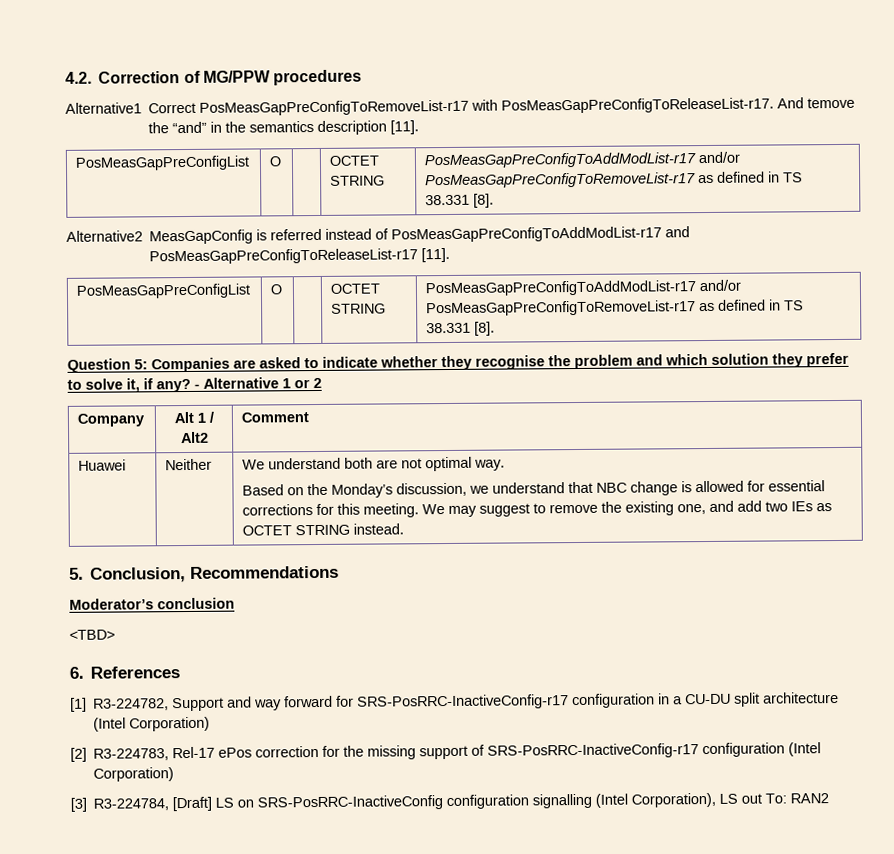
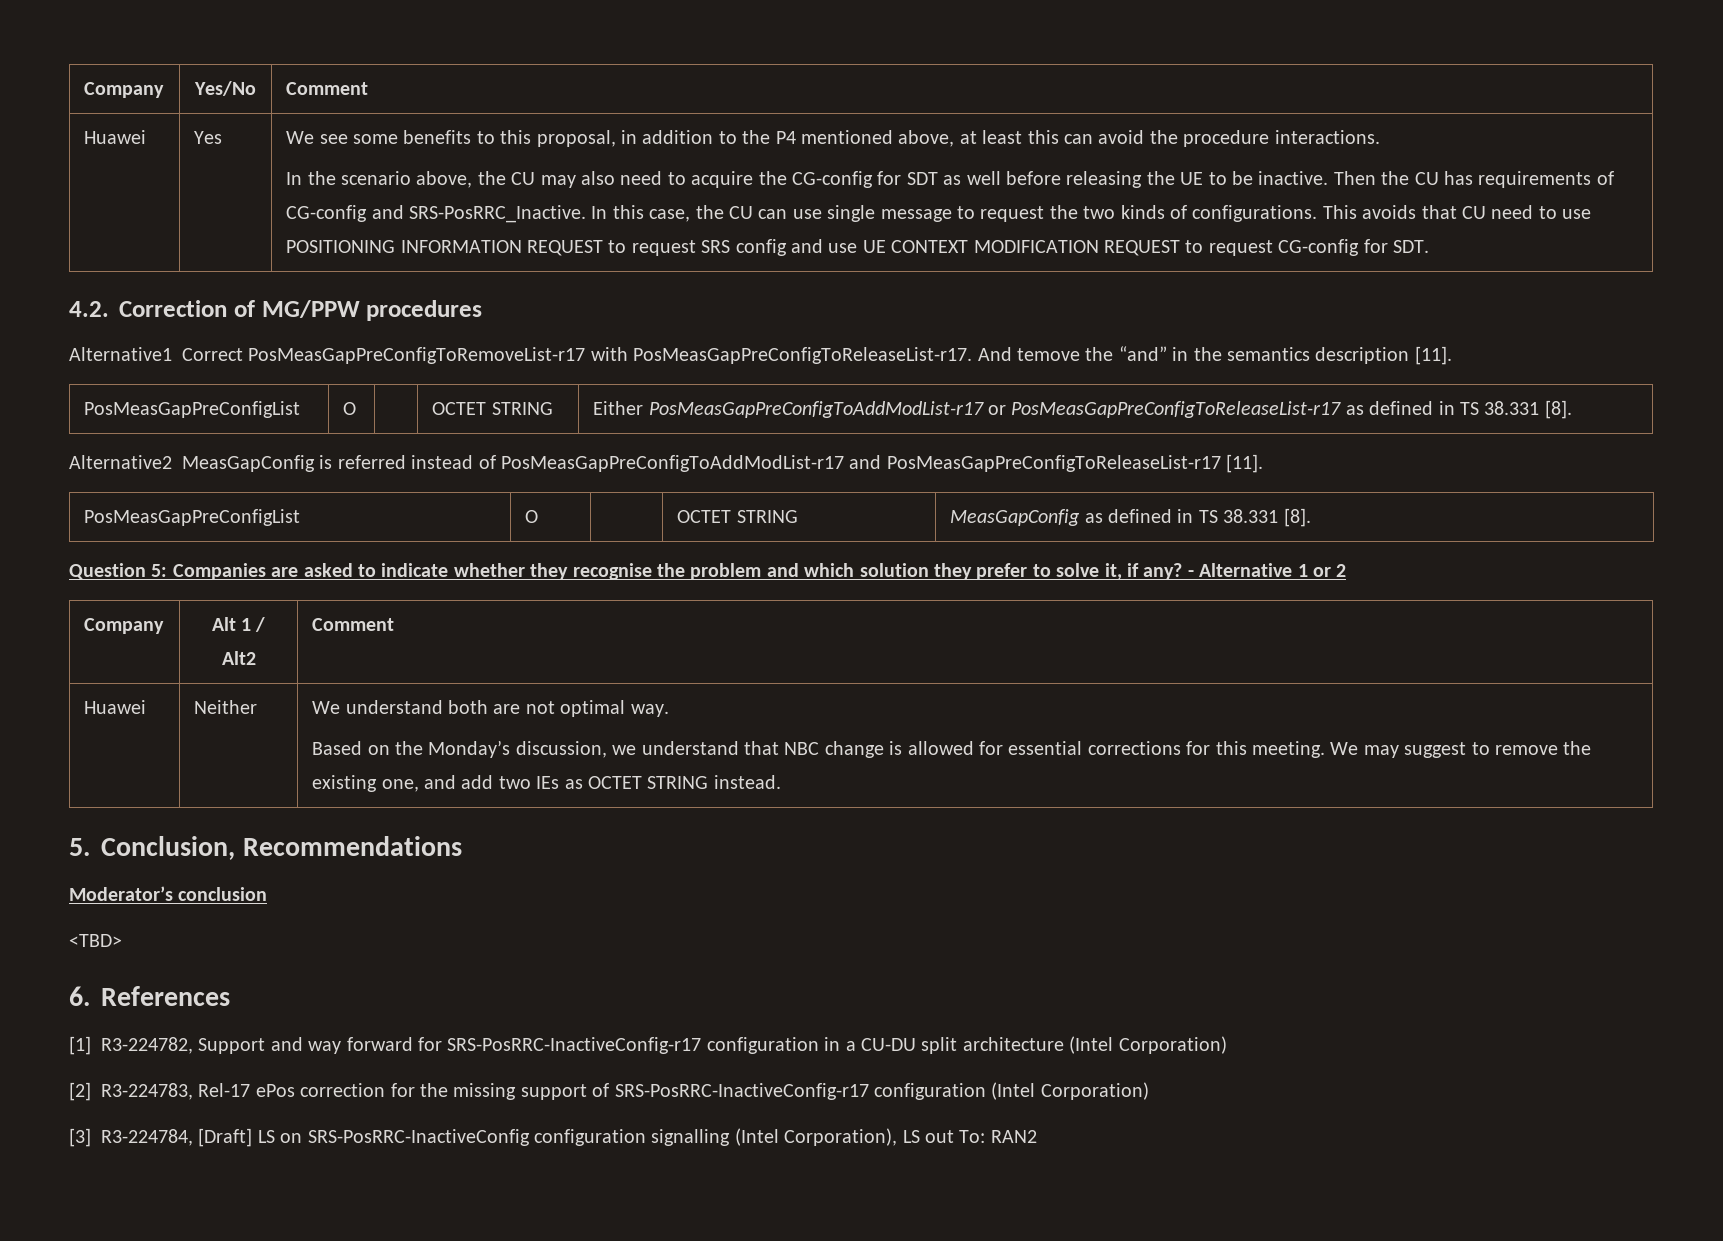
+ Company | Yes/No | Comment
+ Huawei | Yes | We see some benefits to this proposal, in addition to the P4 mentioned above, at least this can avoid the procedure interactions.
+ In the scenario above, the CU may also need to acquire the CG-config for SDT as well before releasing the UE to be inactive. Then the CU has requirements of CG-config and SRS-PosRRC_Inactive. In this case, the CU can use single message to request the two kinds of configurations. This avoids that CU need to use POSITIONING INFORMATION REQUEST to request SRS config and use UE CONTEXT MODIFICATION REQUEST to request CG-config for SDT.
  And temove the “and” in the semantics description [11].
- PosMeasGapPreConfigList | O | | OCTET STRING | PosMeasGapPreConfigToAddModList-r17 and/or PosMeasGapPreConfigToRemoveList-r17 as defined in TS 38.331 [8].
+ PosMeasGapPreConfigList | O | | OCTET STRING | Either PosMeasGapPreConfigToAddModList-r17 or PosMeasGapPreConfigToReleaseList-r17 as defined in TS 38.331 [8].
  Alternative2 MeasGapConfig is referred instead of PosMeasGapPreConfigToAddModList-r17 and PosMeasGapPreConfigToReleaseList-r17 [11].
- PosMeasGapPreConfigList | O | | OCTET STRING | PosMeasGapPreConfigToAddModList-r17 and/or PosMeasGapPreConfigToRemoveList-r17 as defined in TS 38.331 [8].
+ PosMeasGapPreConfigList | O | | OCTET STRING | MeasGapConfig as defined in TS 38.331 [8].

